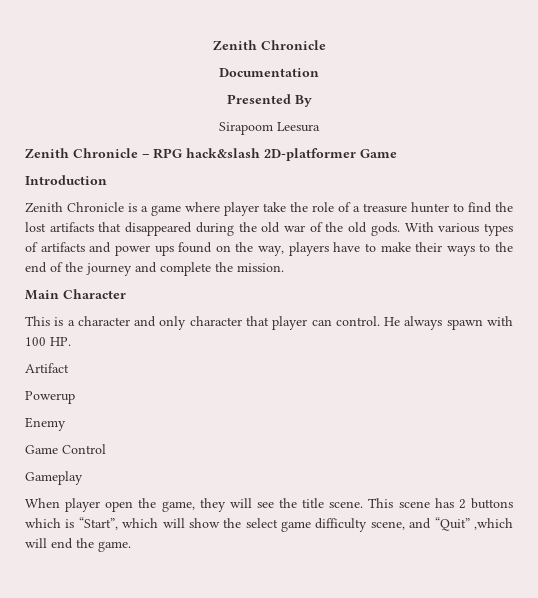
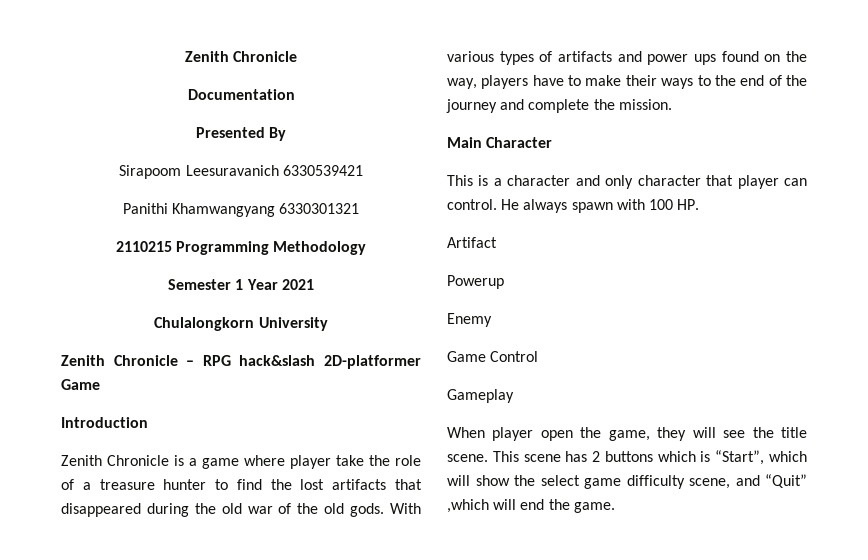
- Sirapoom Leesura
+ Sirapoom Leesuravanich 6330539421
+ Panithi Khamwangyang 6330301321
+ 2110215 Programming Methodology
+ Semester 1 Year 2021
+ Chulalongkorn University

